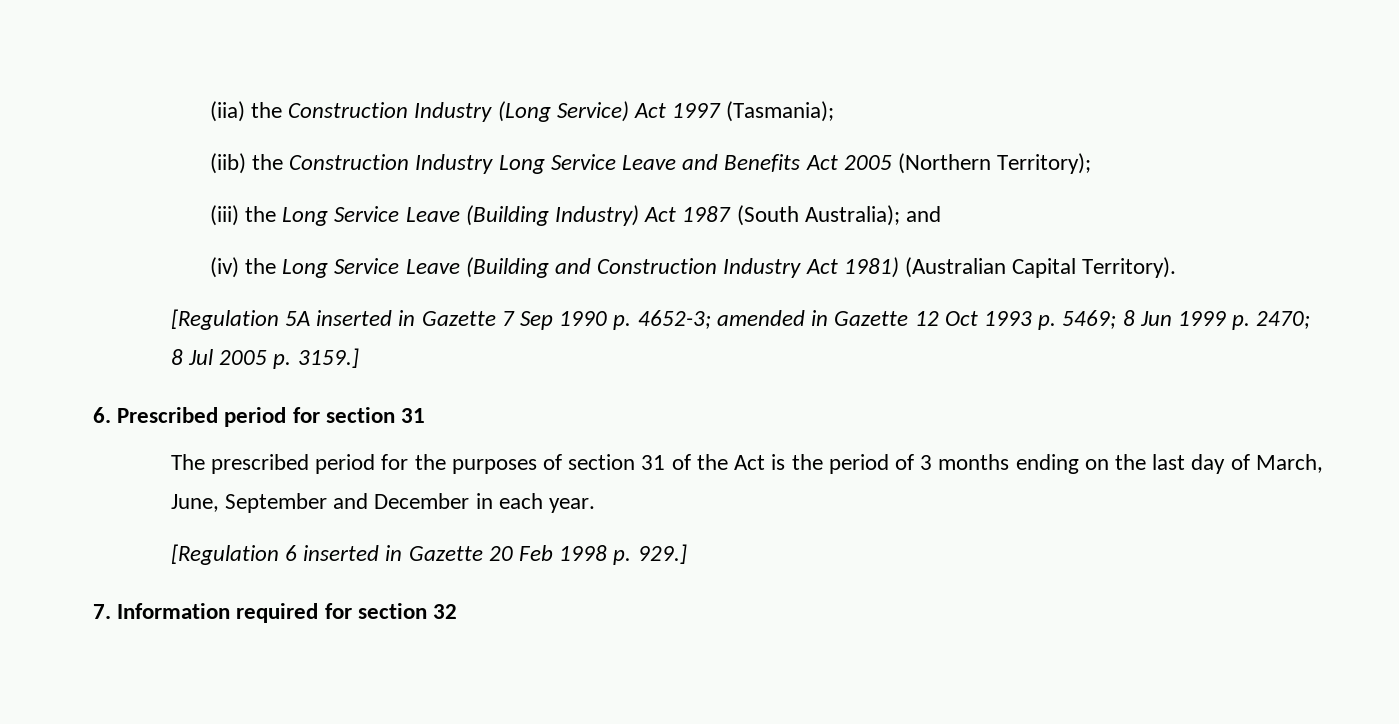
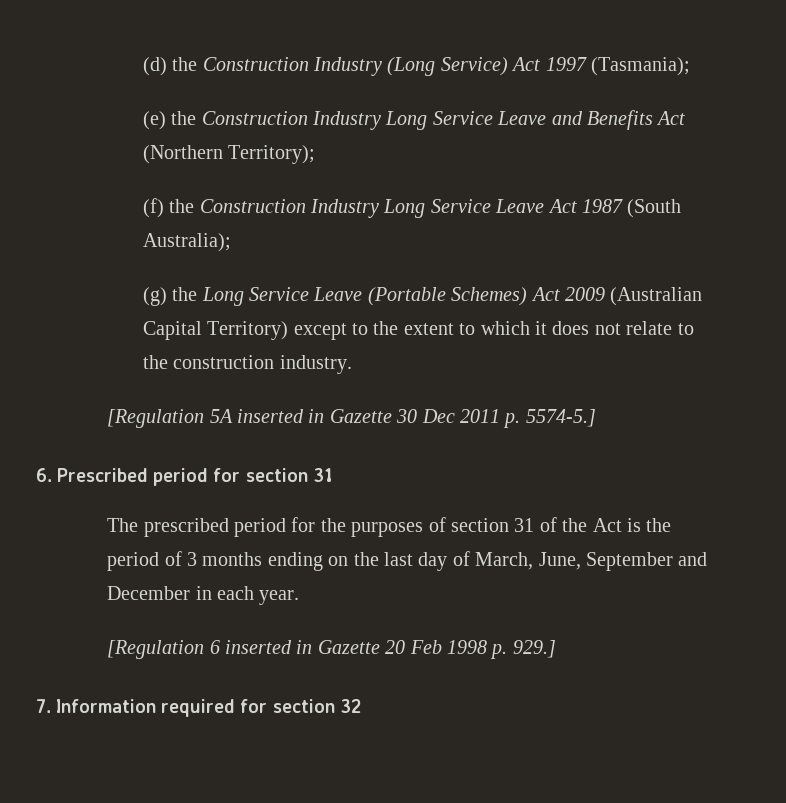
- (iia) the Construction Industry (Long Service) Act 1997 (Tasmania);
+ (d) the Construction Industry (Long Service) Act 1997 (Tasmania);
- (iib) the Construction Industry Long Service Leave and Benefits Act 2005 (Northern Territory);
+ (e) the Construction Industry Long Service Leave and Benefits Act (Northern Territory);
- (iii) the Long Service Leave (Building Industry) Act 1987 (South Australia); and
- (iv) the Long Service Leave (Building and Construction Industry Act 1981) (Australian Capital Territory).
+ (f) the Construction Industry Long Service Leave Act 1987 (South Australia);
+ (g) the Long Service Leave (Portable Schemes) Act 2009 (Australian Capital Territory) except to the extent to which it does not relate to the construction industry.
- [Regulation 5A inserted in Gazette 7 Sep 1990 p. 4652-3; amended in Gazette 12 Oct 1993 p. 5469; 8 Jun 1999 p. 2470; 8 Jul 2005 p. 3159.]
+ [Regulation 5A inserted in Gazette 30 Dec 2011 p. 5574-5.]

